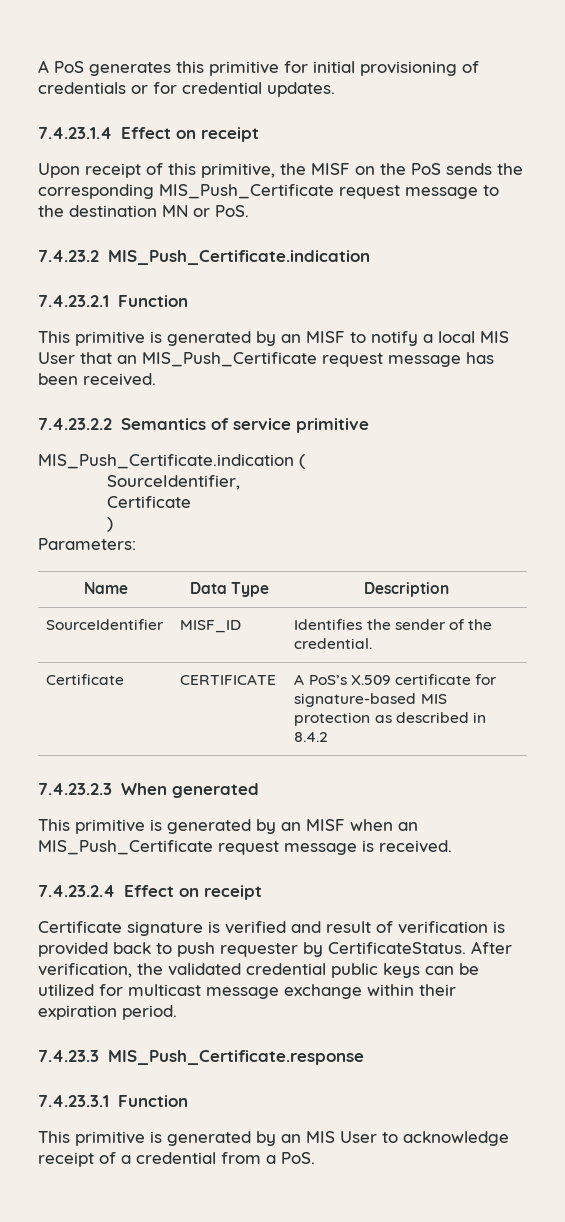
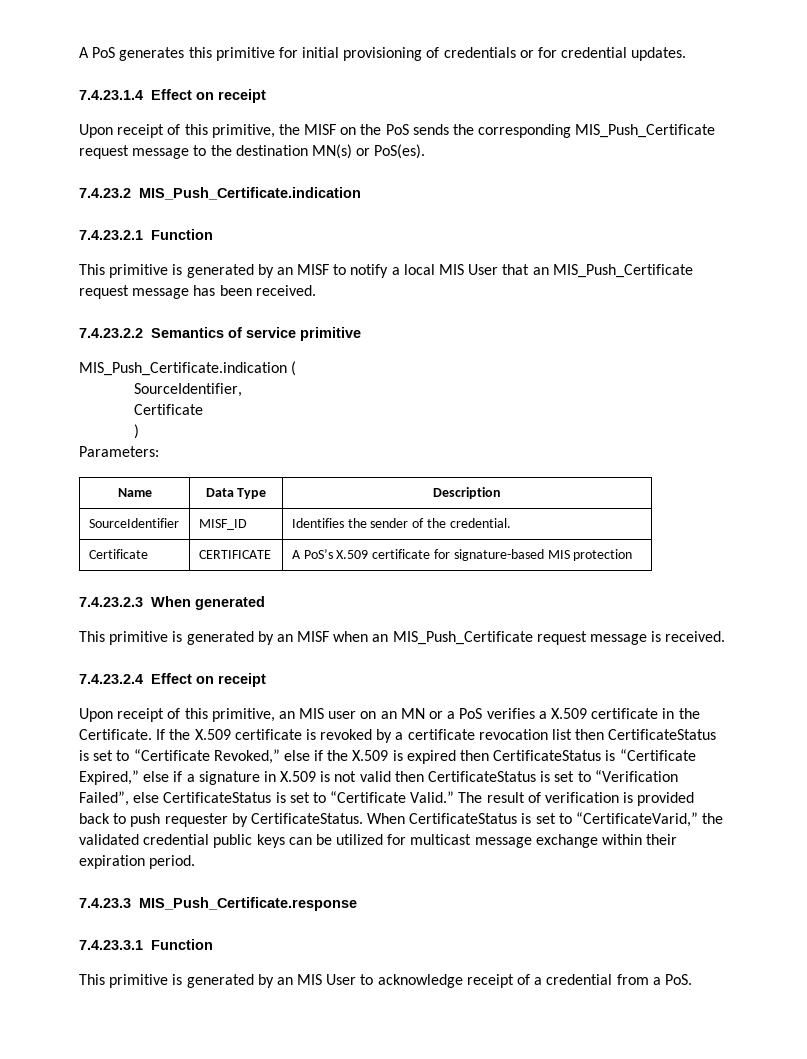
- Upon receipt of this primitive, the MISF on the PoS sends the corresponding MIS_Push_Certificate request message to the destination MN or PoS.
+ Upon receipt of this primitive, the MISF on the PoS sends the corresponding MIS_Push_Certificate request message to the destination MN(s) or PoS(es).
- Certificate | CERTIFICATE | A PoS’s X.509 certificate for signature-based MIS protection as described in 8.4.2
+ Certificate | CERTIFICATE | A PoS’s X.509 certificate for signature-based MIS protection
- Certificate signature is verified and result of verification is provided back to push requester by CertificateStatus.
+ Upon receipt of this primitive, an MIS user on an MN or a PoS verifies a X.509 certificate in the Certificate. If the X.509 certificate is revoked by a certificate revocation list then CertificateStatus is set to “Certificate Revoked,” else if the X.509 is expired then CertificateStatus is “Certificate Expired,” else if a signature in X.509 is not valid then CertificateStatus is set to “Verification Failed”, else CertificateStatus is set to “Certificate Valid.” The result of verification is provided back to push requester by CertificateStatus.
- After verification, the validated credential public keys can be utilized for multicast message exchange within their expiration period.
+ When CertificateStatus is set to “CertificateVarid,” the validated credential public keys can be utilized for multicast message exchange within their expiration period.

